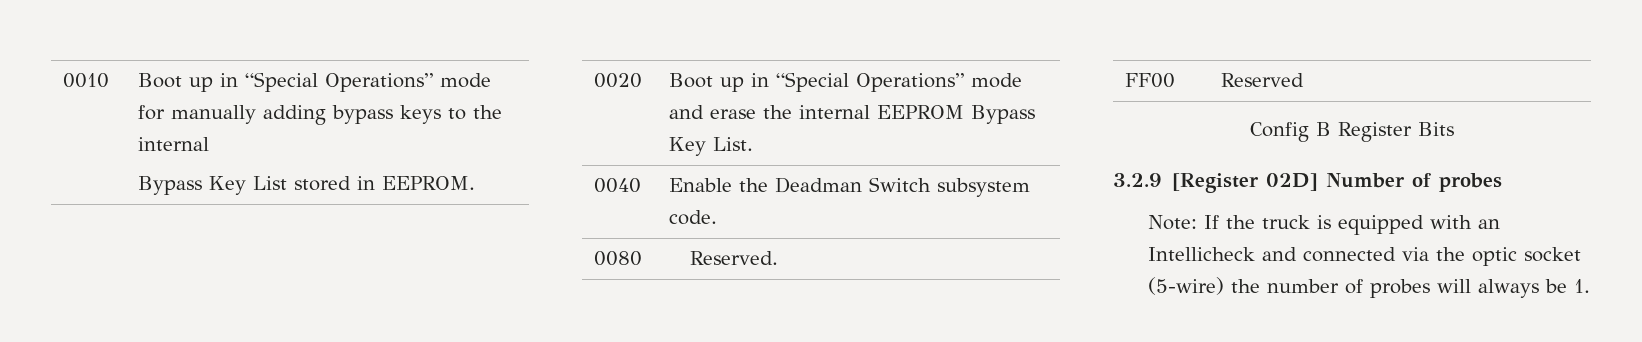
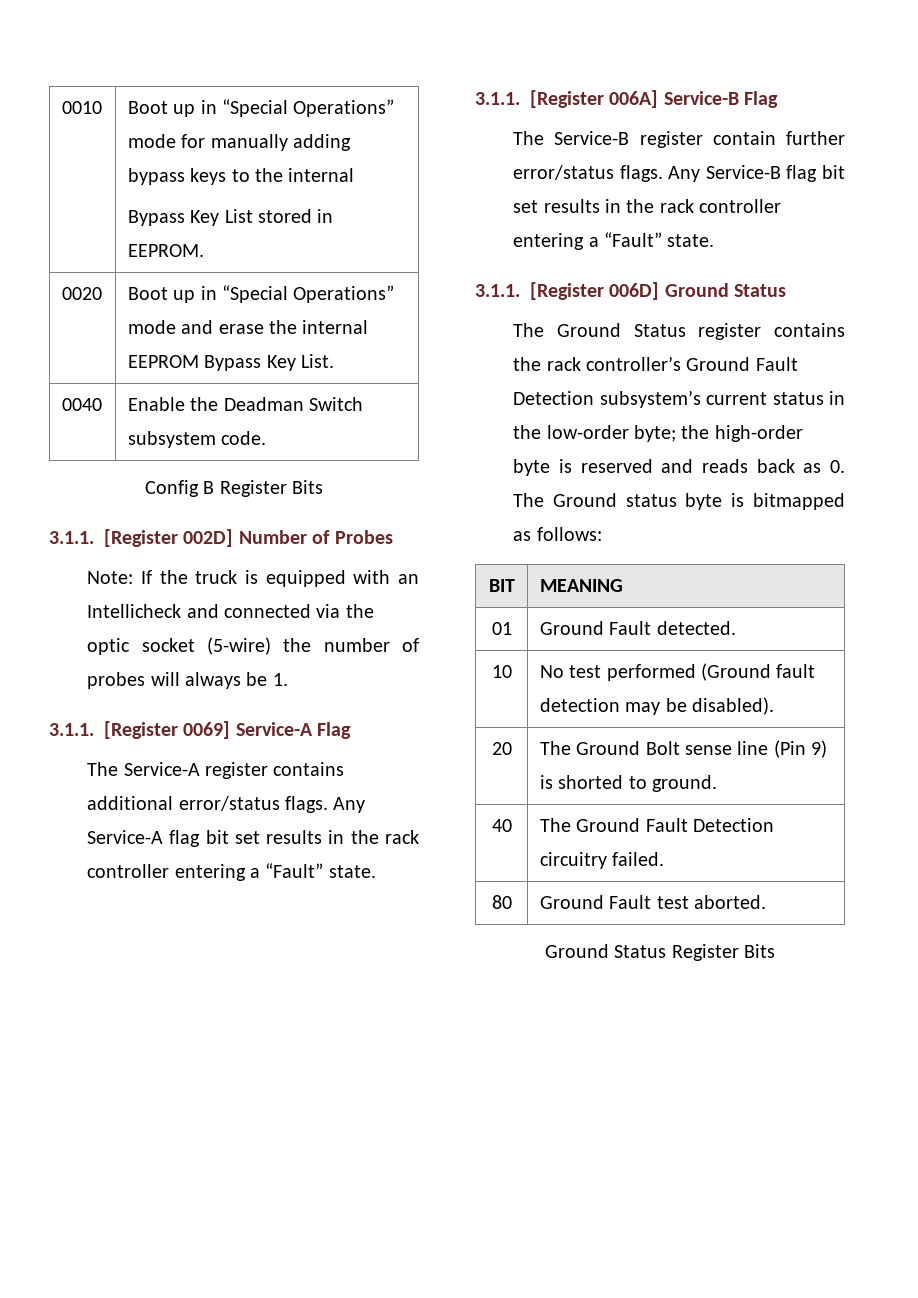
- 0080 | Reserved.
- FF00 | Reserved
- 3.2.9 [Register 02D] Number of probes
+ 3.1.1. [Register 002D] Number of Probes
+ 3.1.1. [Register 0069] Service-A Flag
+ The Service-A register contains additional error/status flags. Any Service-A flag bit set results in the rack controller entering a “Fault” state.
+ 3.1.1. [Register 006A] Service-B Flag
+ The Service-B register contain further error/status flags. Any Service-B flag bit set results in the rack controller entering a “Fault” state.
+ 3.1.1. [Register 006D] Ground Status
+ The Ground Status register contains the rack controller’s Ground Fault Detection subsystem’s current status in the low-order byte; the high-order byte is reserved and reads back as 0. The Ground status byte is bitmapped as follows:
+ BIT | MEANING
+ 01 | Ground Fault detected.
+ 10 | No test performed (Ground fault detection may be disabled).
+ 20 | The Ground Bolt sense line (Pin 9) is shorted to ground.
+ 40 | The Ground Fault Detection circuitry failed.
+ 80 | Ground Fault test aborted.
+ Ground Status Register Bits

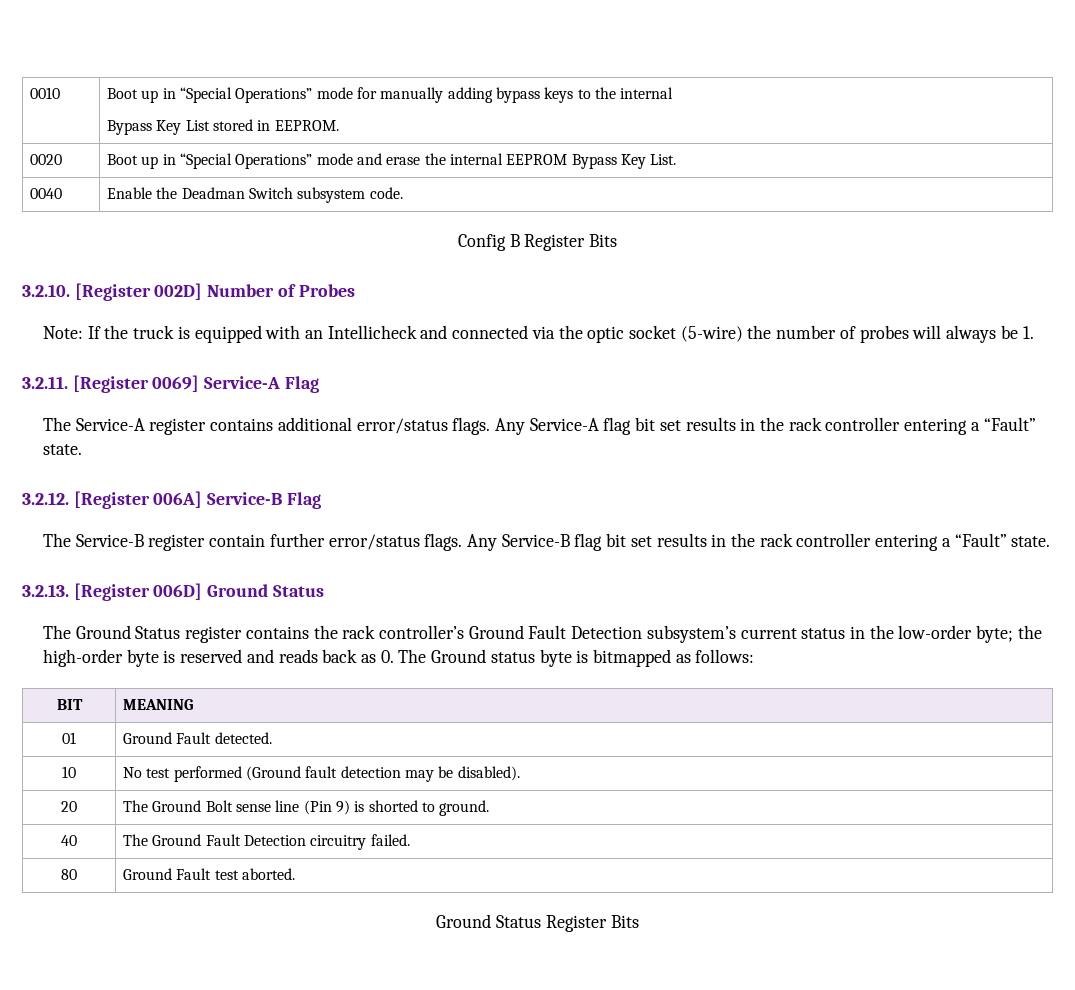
- 3.1.1. [Register 002D] Number of Probes
+ 3.2.10. [Register 002D] Number of Probes
- 3.1.1. [Register 0069] Service-A Flag
+ 3.2.11. [Register 0069] Service-A Flag
- 3.1.1. [Register 006A] Service-B Flag
+ 3.2.12. [Register 006A] Service-B Flag
- 3.1.1. [Register 006D] Ground Status
+ 3.2.13. [Register 006D] Ground Status

